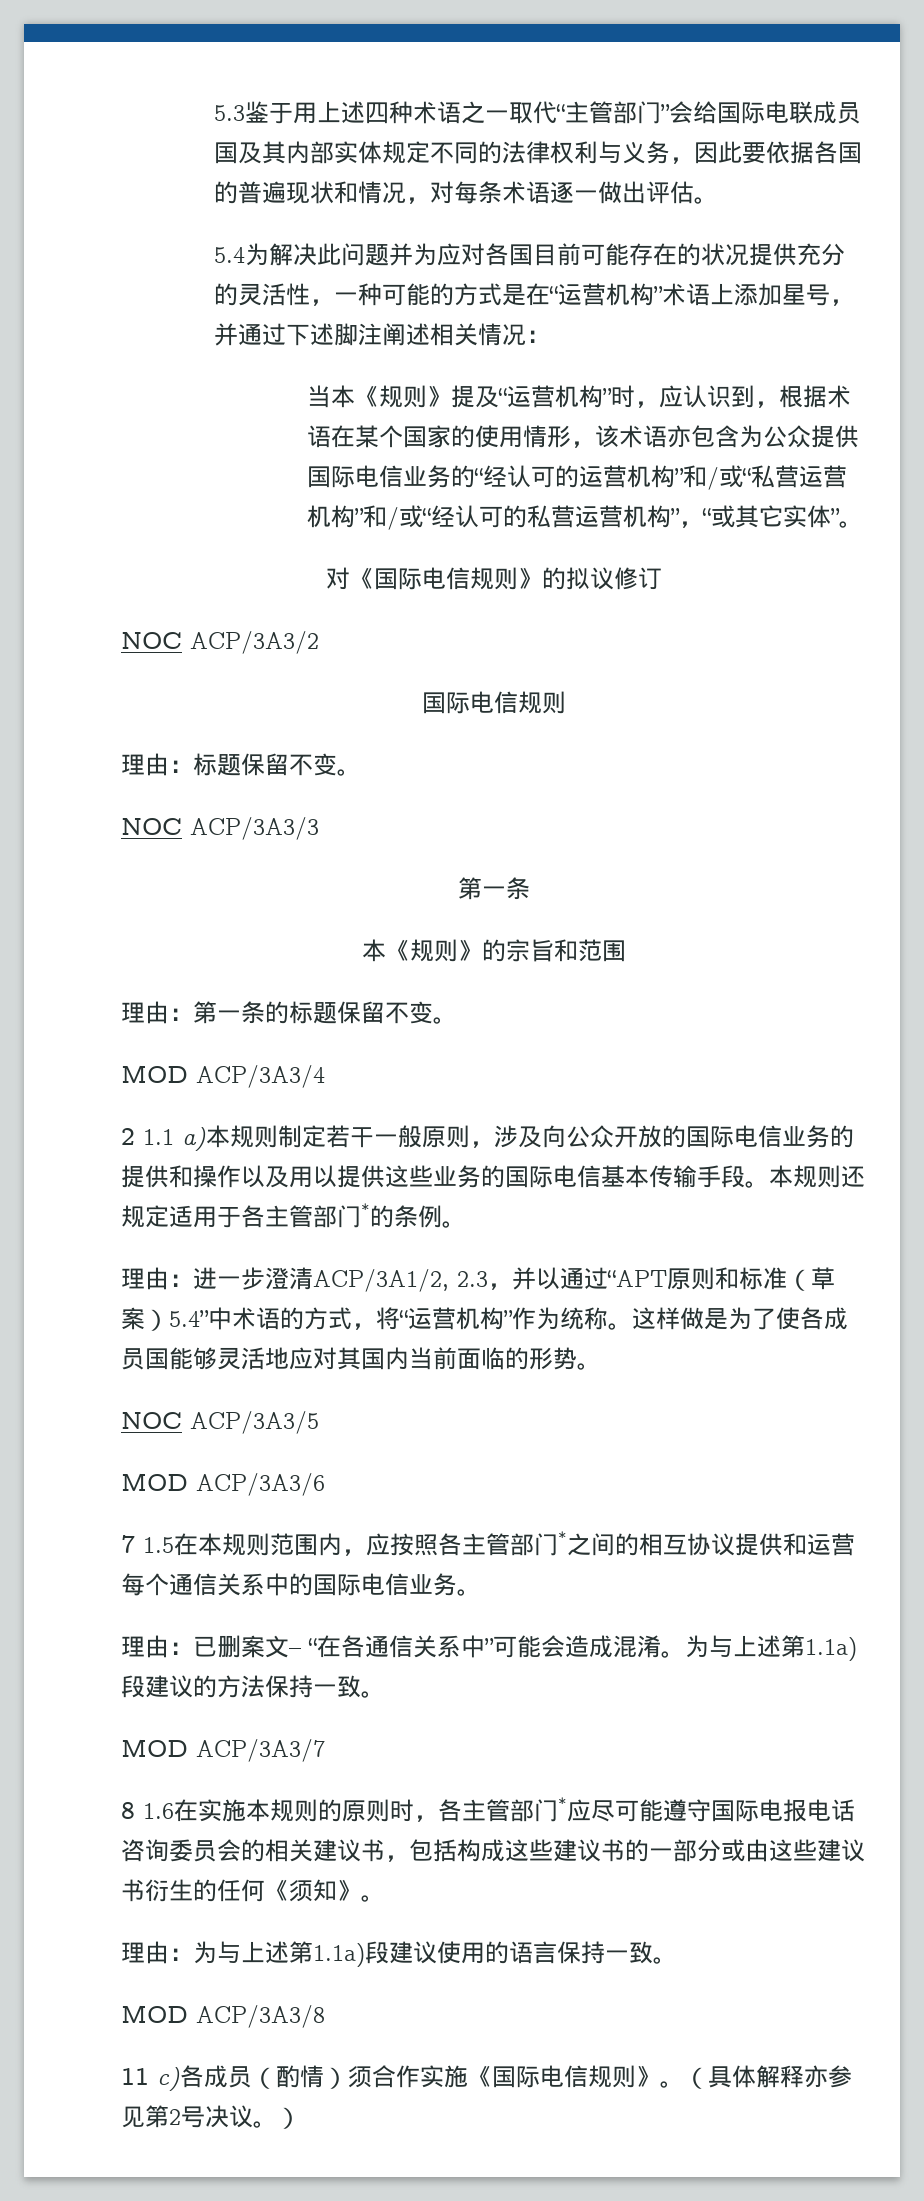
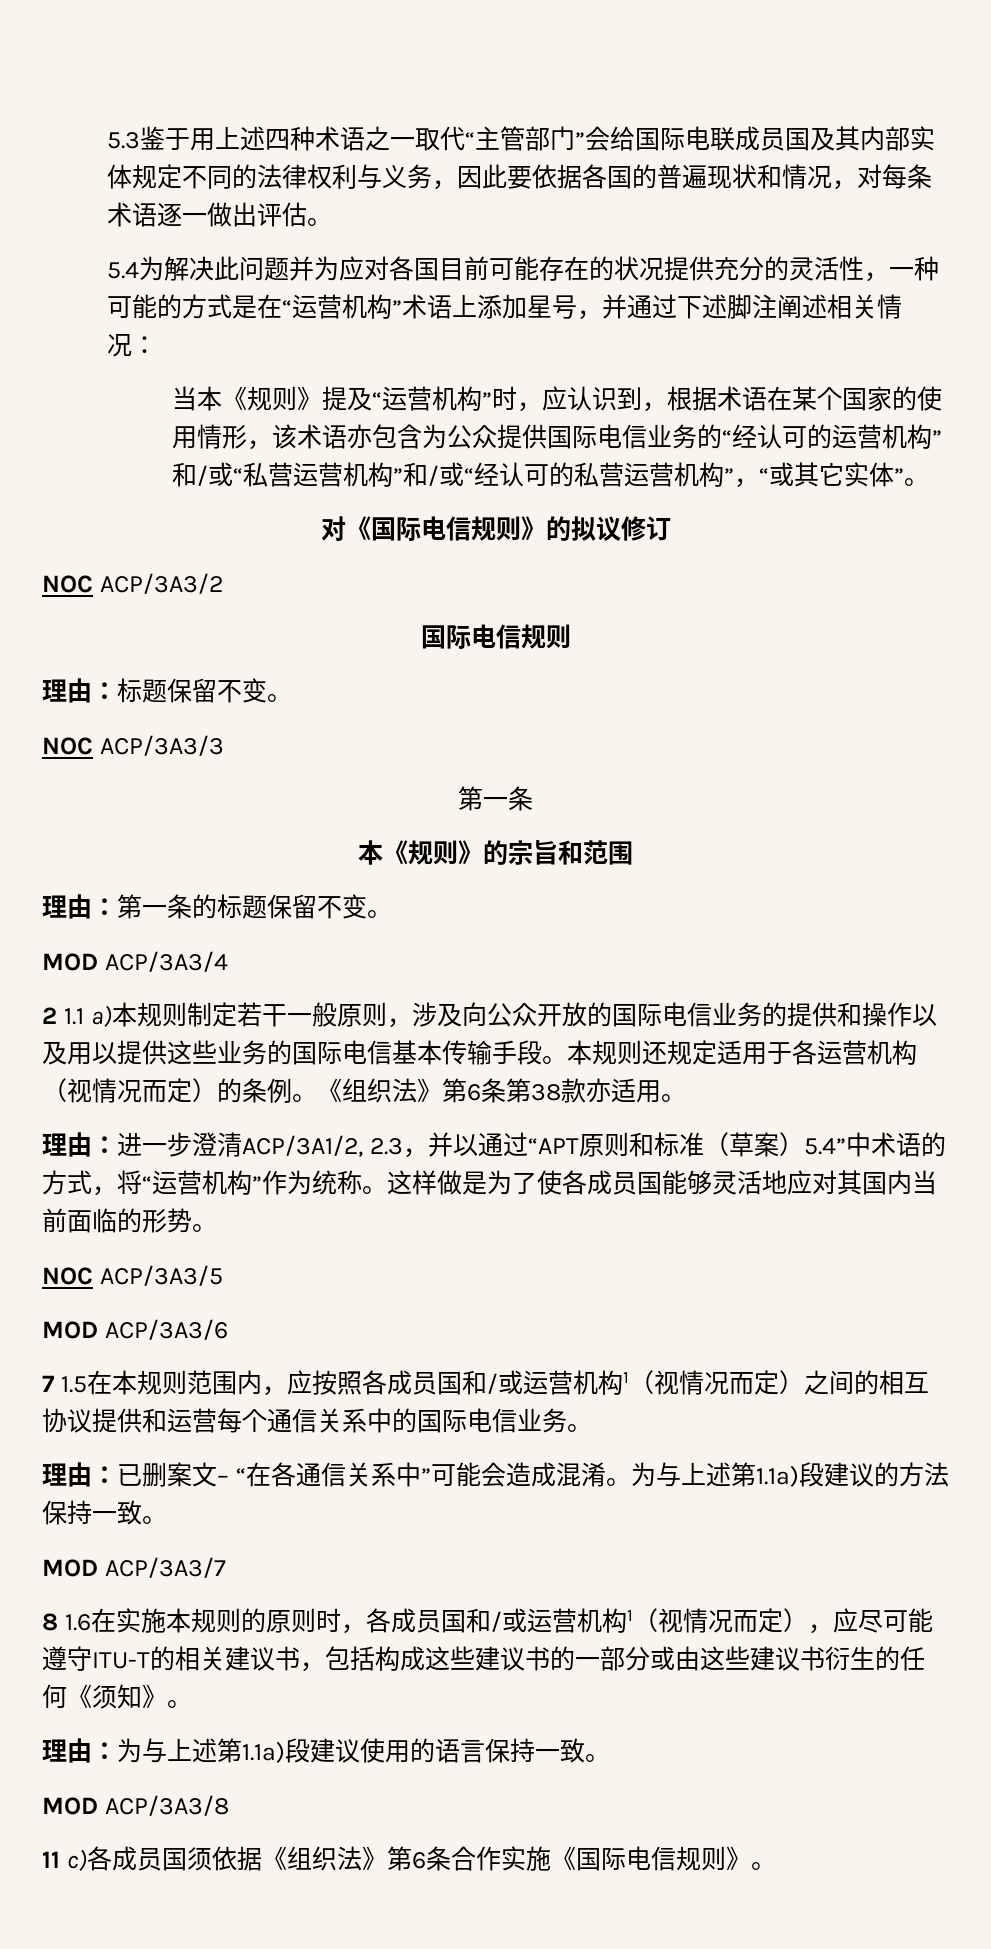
- 本规则还规定适用于各主管部门*的条例。
+ 本规则还规定适用于各运营机构（视情况而定）的条例。《组织法》第6条第38款亦适用。
- 7 1.5在本规则范围内，应按照各主管部门*之间的相互协议提供和运营每个通信关系中的国际电信业务。
+ 7 1.5在本规则范围内，应按照各成员国和/或运营机构1（视情况而定）之间的相互协议提供和运营每个通信关系中的国际电信业务。
- 8 1.6在实施本规则的原则时，各主管部门*应尽可能遵守国际电报电话咨询委员会的相关建议书，包括构成这些建议书的一部分或由这些建议书衍生的任何《须知》。
+ 8 1.6在实施本规则的原则时，各成员国和/或运营机构1（视情况而定），应尽可能遵守ITU-T的相关建议书，包括构成这些建议书的一部分或由这些建议书衍生的任何《须知》。
- 11 c)各成员（酌情）须合作实施《国际电信规则》。（具体解释亦参见第2号决议。）
+ 11 c)各成员国须依据《组织法》第6条合作实施《国际电信规则》。

